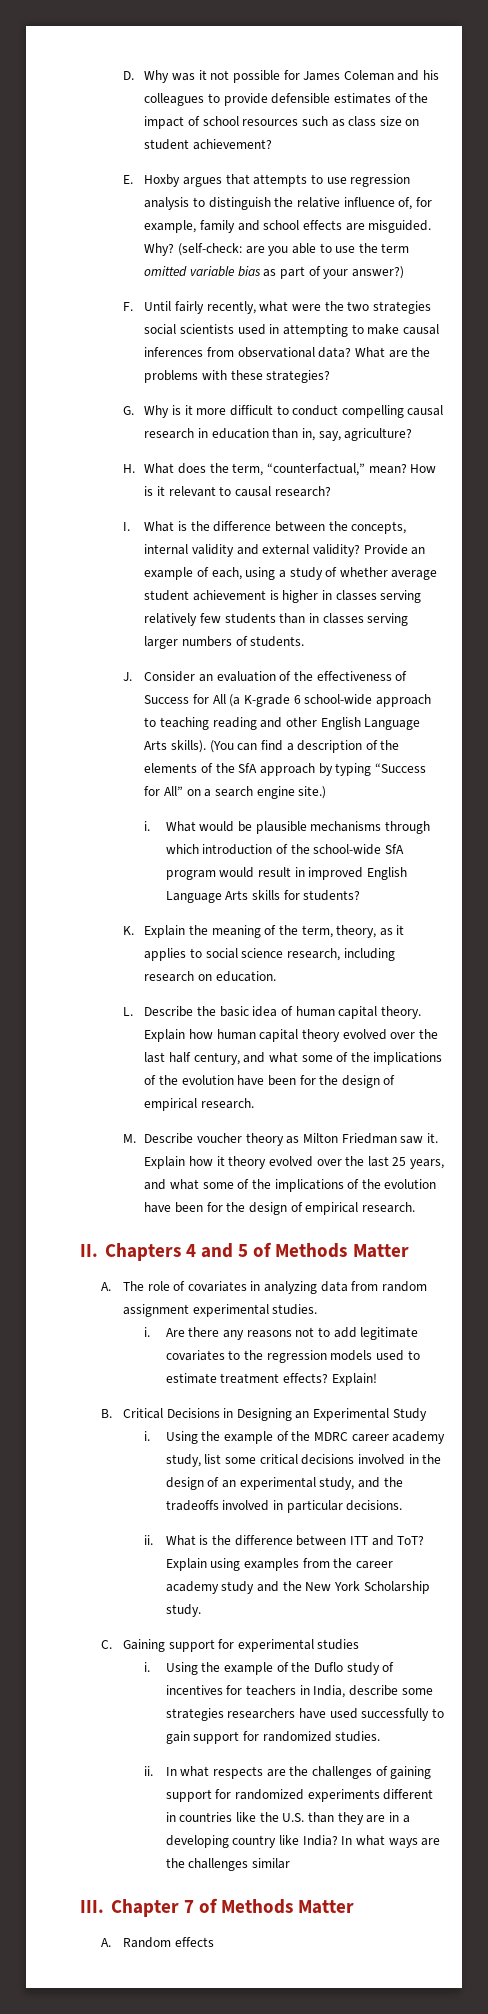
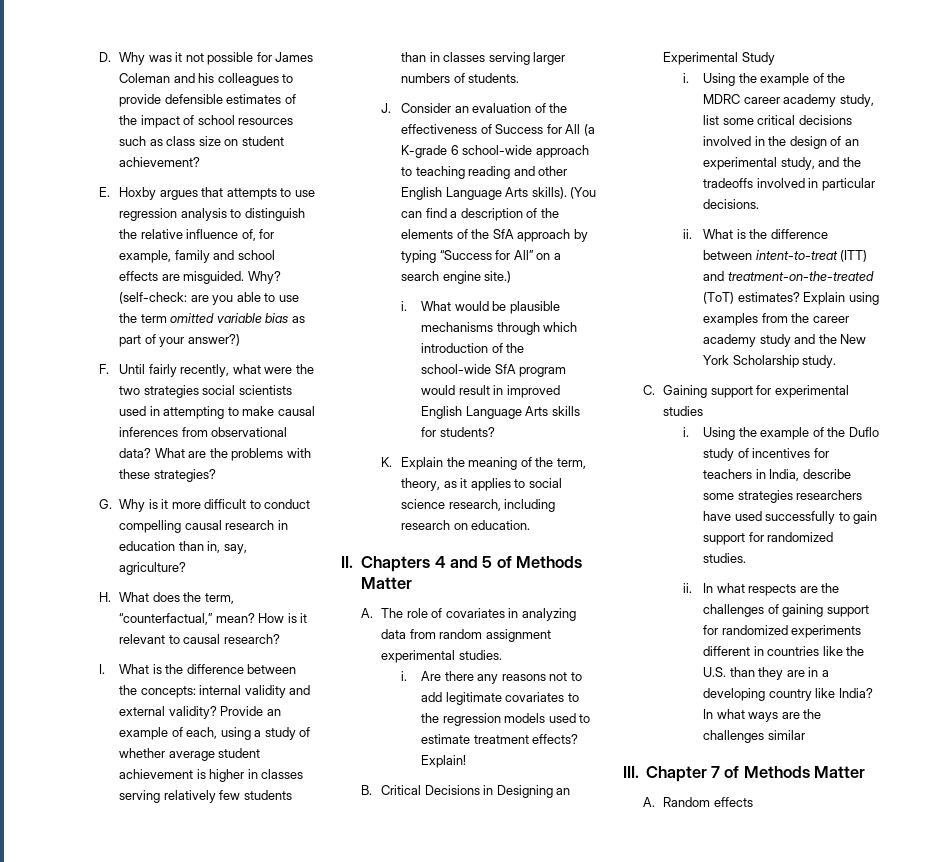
- I. What is the difference between the concepts, internal validity and external validity?
+ I. What is the difference between the concepts: internal validity and external validity?
- L. Describe the basic idea of human capital theory. Explain how human capital theory evolved over the last half century, and what some of the implications of the evolution have been for the design of empirical research.
- M. Describe voucher theory as Milton Friedman saw it. Explain how it theory evolved over the last 25 years, and what some of the implications of the evolution have been for the design of empirical research.
- What is the difference between ITT and ToT?
+ What is the difference between intent-to-treat (ITT) and treatment-on-the-treated (ToT) estimates?

